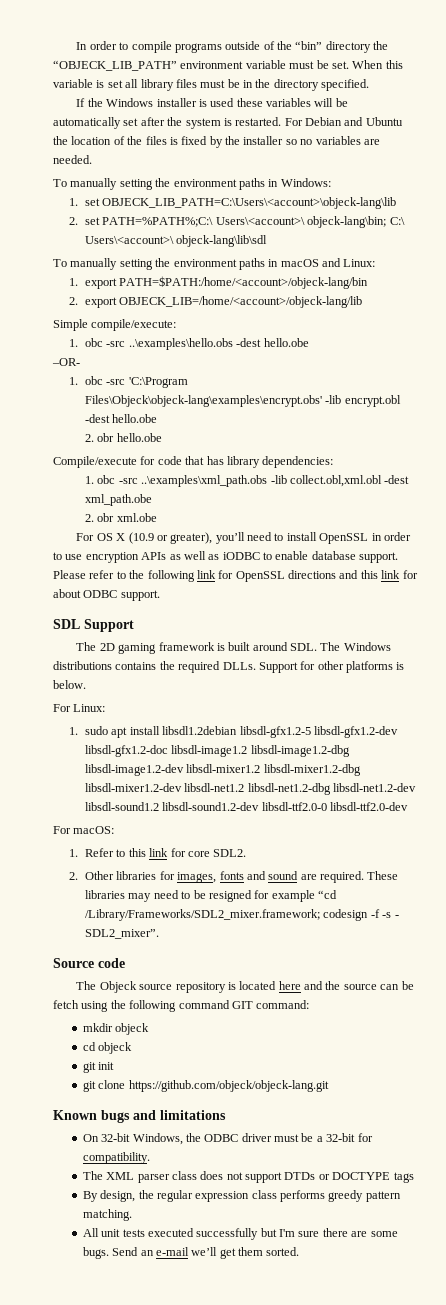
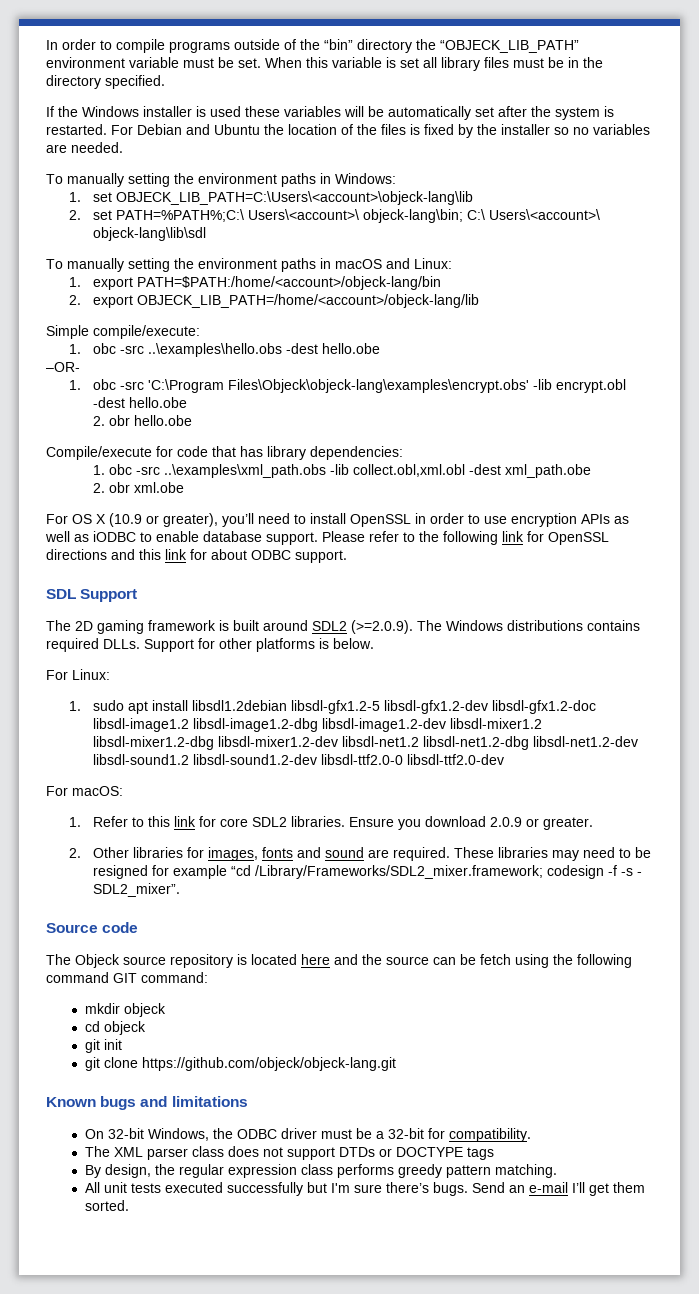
- 2. export OBJECK_LIB=/home/<account>/objeck-lang/lib
+ 2. export OBJECK_LIB_PATH=/home/<account>/objeck-lang/lib
- The 2D gaming framework is built around SDL. The Windows distributions contains the required DLLs.
+ The 2D gaming framework is built around SDL2 (>=2.0.9). The Windows distributions contains required DLLs.
- 1. Refer to this link for core SDL2.
+ 1. Refer to this link for core SDL2 libraries. Ensure you download 2.0.9 or greater.
- All unit tests executed successfully but I'm sure there are some bugs.
+ All unit tests executed successfully but I'm sure there’s bugs.
- Send an e-mail we’ll get them sorted.
+ Send an e-mail I’ll get them sorted.

